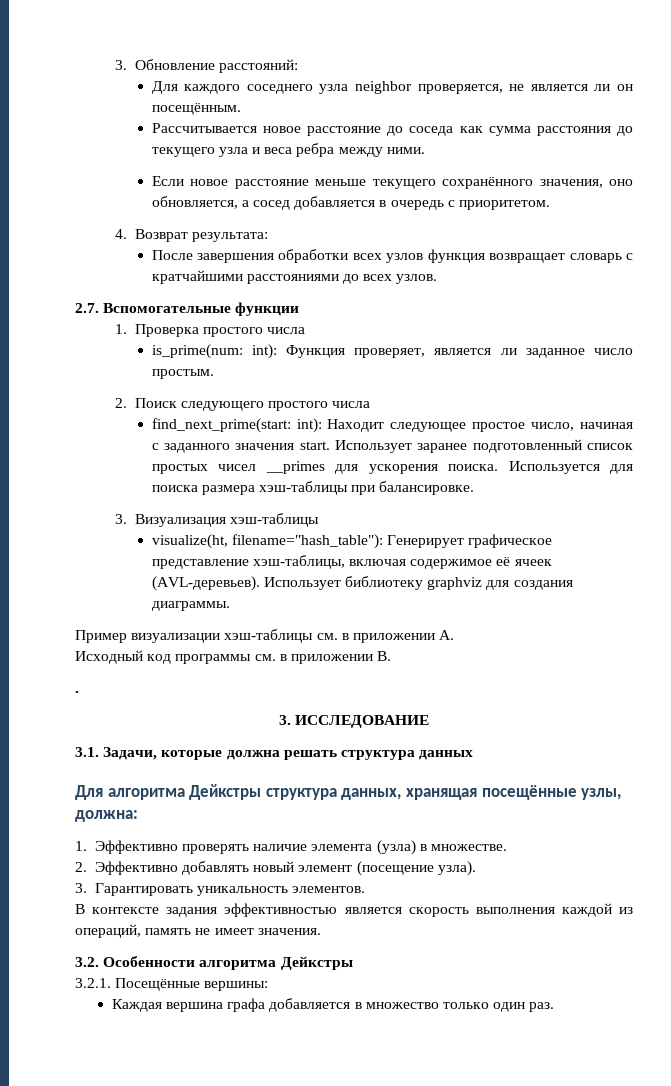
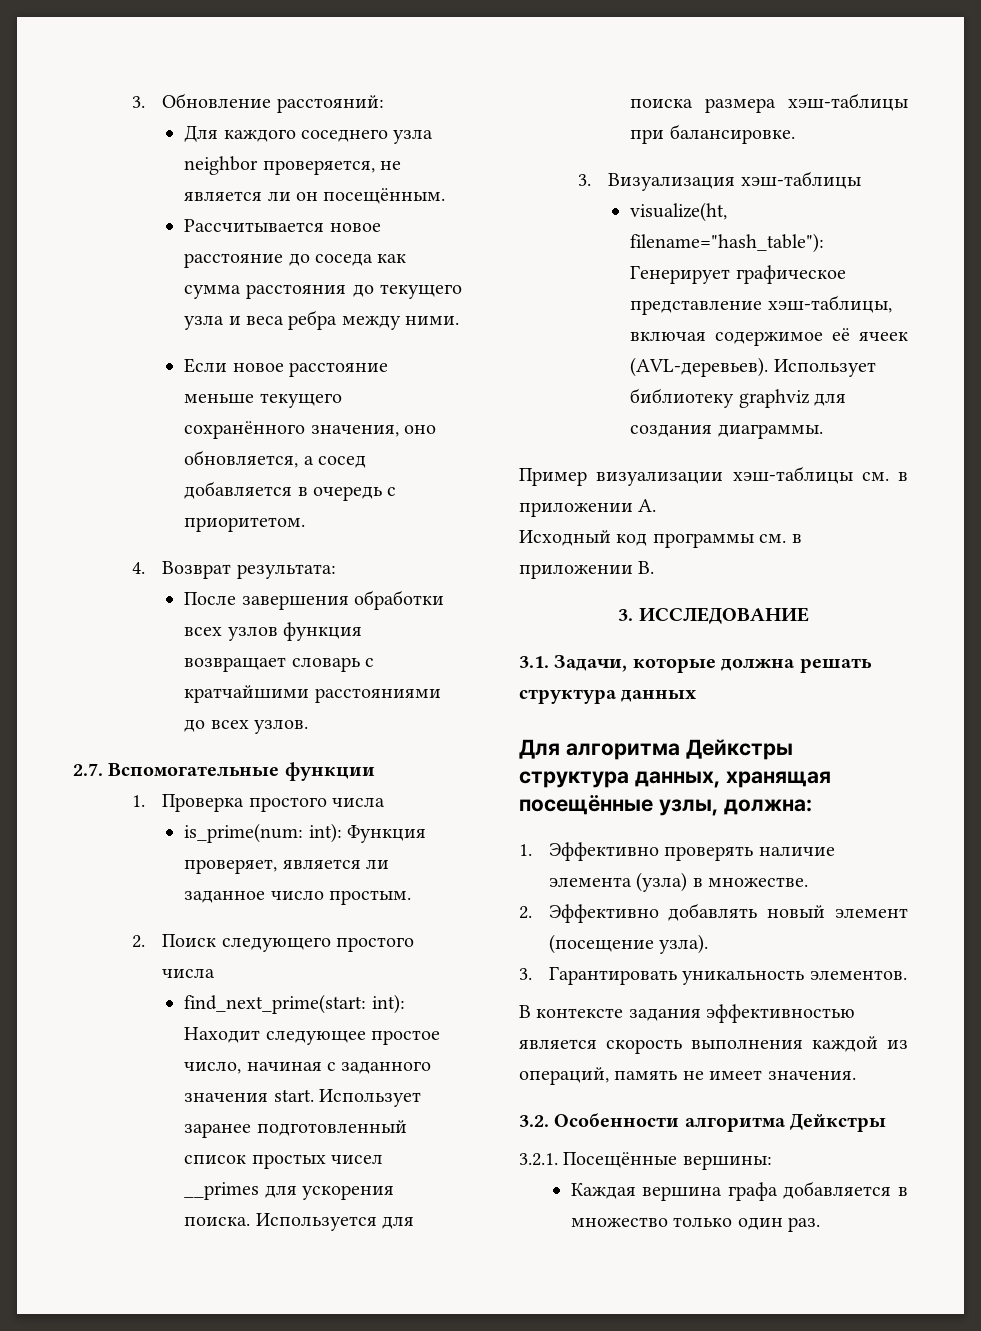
- .

